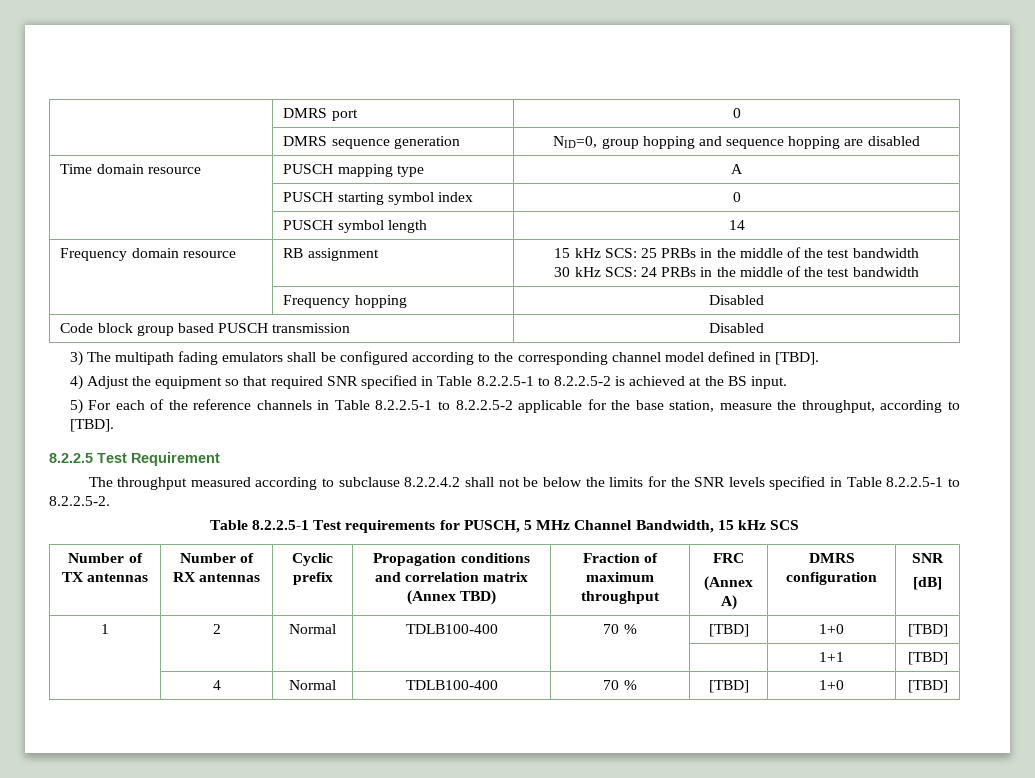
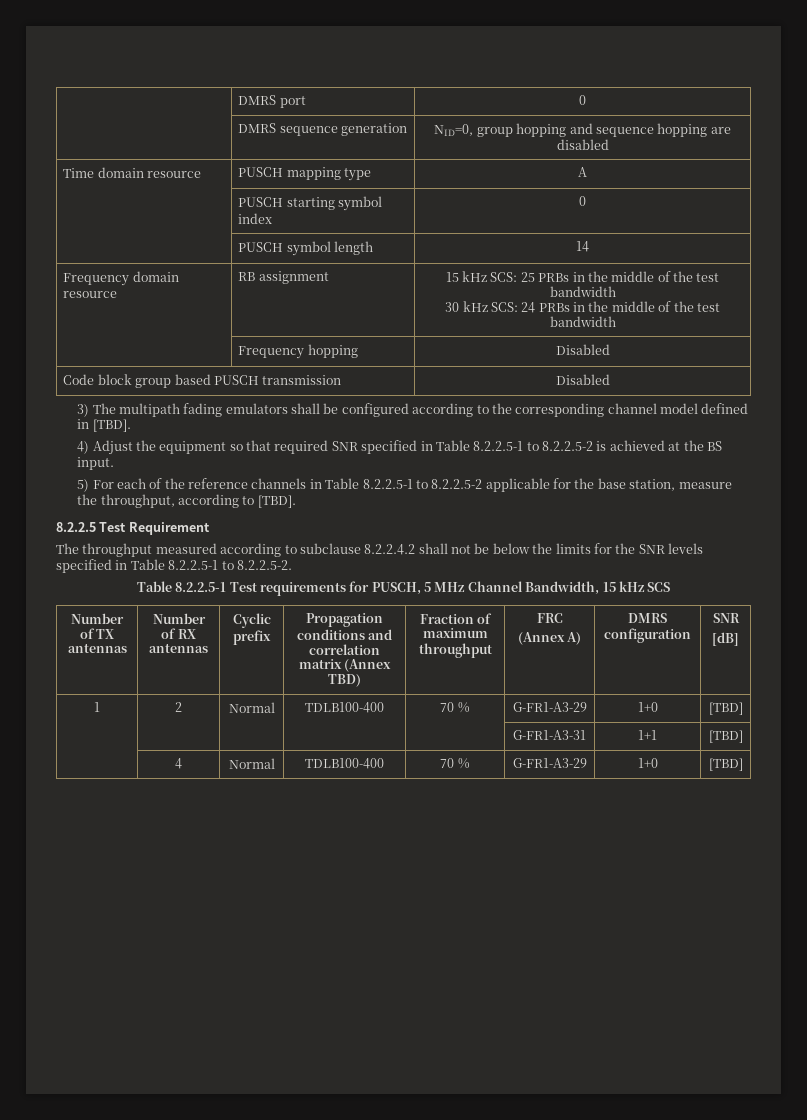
- 1 | 2 | Normal | TDLB100-400 | 70 % | [TBD] | 1+0 | [TBD]
+ 1 | 2 | Normal | TDLB100-400 | 70 % | G-FR1-A3-29 | 1+0 | [TBD]
- | | | | | | 1+1 | [TBD]
+ | | | | | G-FR1-A3-31 | 1+1 | [TBD]
- | 4 | Normal | TDLB100-400 | 70 % | [TBD] | 1+0 | [TBD]
+ | 4 | Normal | TDLB100-400 | 70 % | G-FR1-A3-29 | 1+0 | [TBD]

